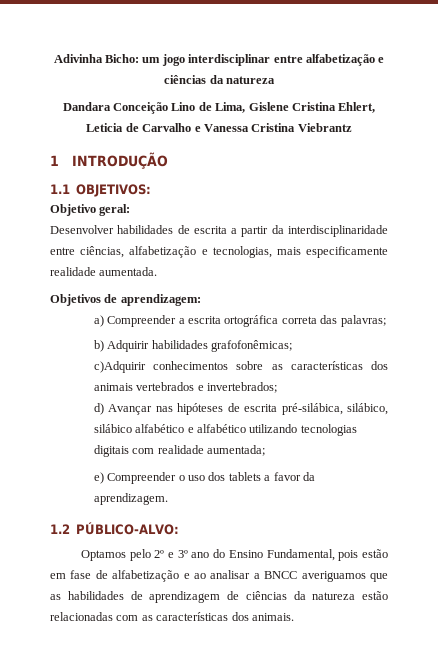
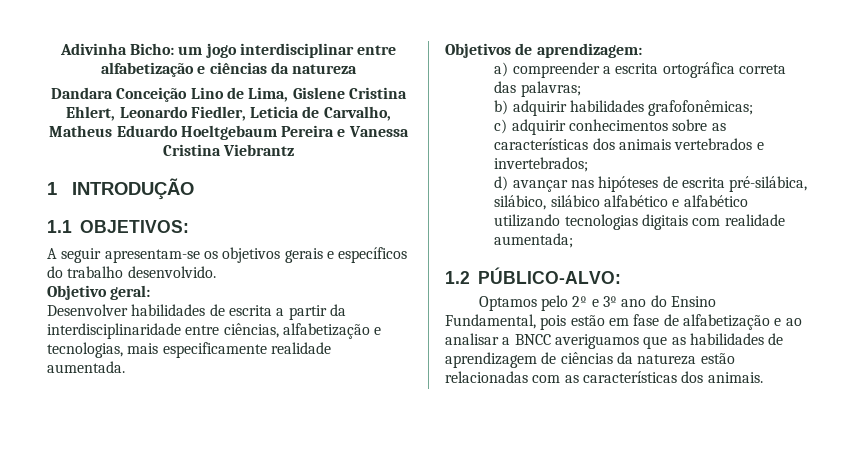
- Dandara Conceição Lino de Lima, Gislene Cristina Ehlert, Leticia de Carvalho e Vanessa Cristina Viebrantz
+ Dandara Conceição Lino de Lima, Gislene Cristina Ehlert, Leonardo Fiedler, Leticia de Carvalho, Matheus Eduardo Hoeltgebaum Pereira e Vanessa Cristina Viebrantz
+ A seguir apresentam-se os objetivos gerais e específicos do trabalho desenvolvido.
- a) Compreender a escrita ortográfica correta das palavras;
+ a) compreender a escrita ortográfica correta das palavras;
- b) Adquirir habilidades grafofonêmicas;
+ b) adquirir habilidades grafofonêmicas;
- c)Adquirir conhecimentos sobre as características dos animais vertebrados e invertebrados;
+ c) adquirir conhecimentos sobre as características dos animais vertebrados e invertebrados;
- d) Avançar nas hipóteses de escrita pré-silábica, silábico, silábico alfabético e alfabético utilizando tecnologias digitais com realidade aumentada;
+ d) avançar nas hipóteses de escrita pré-silábica, silábico, silábico alfabético e alfabético utilizando tecnologias digitais com realidade aumentada;
- e) Compreender o uso dos tablets a favor da aprendizagem.

